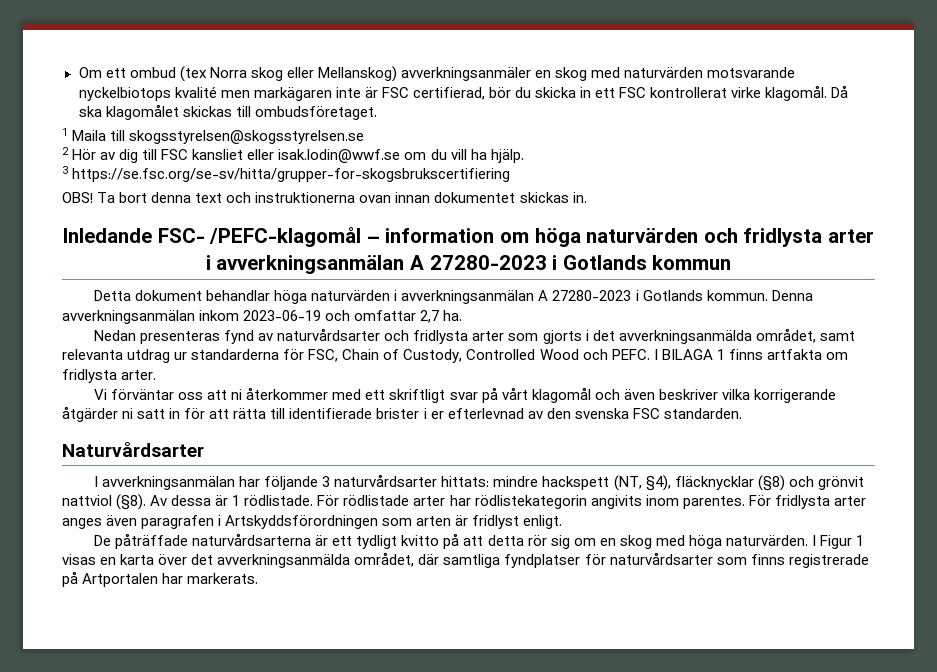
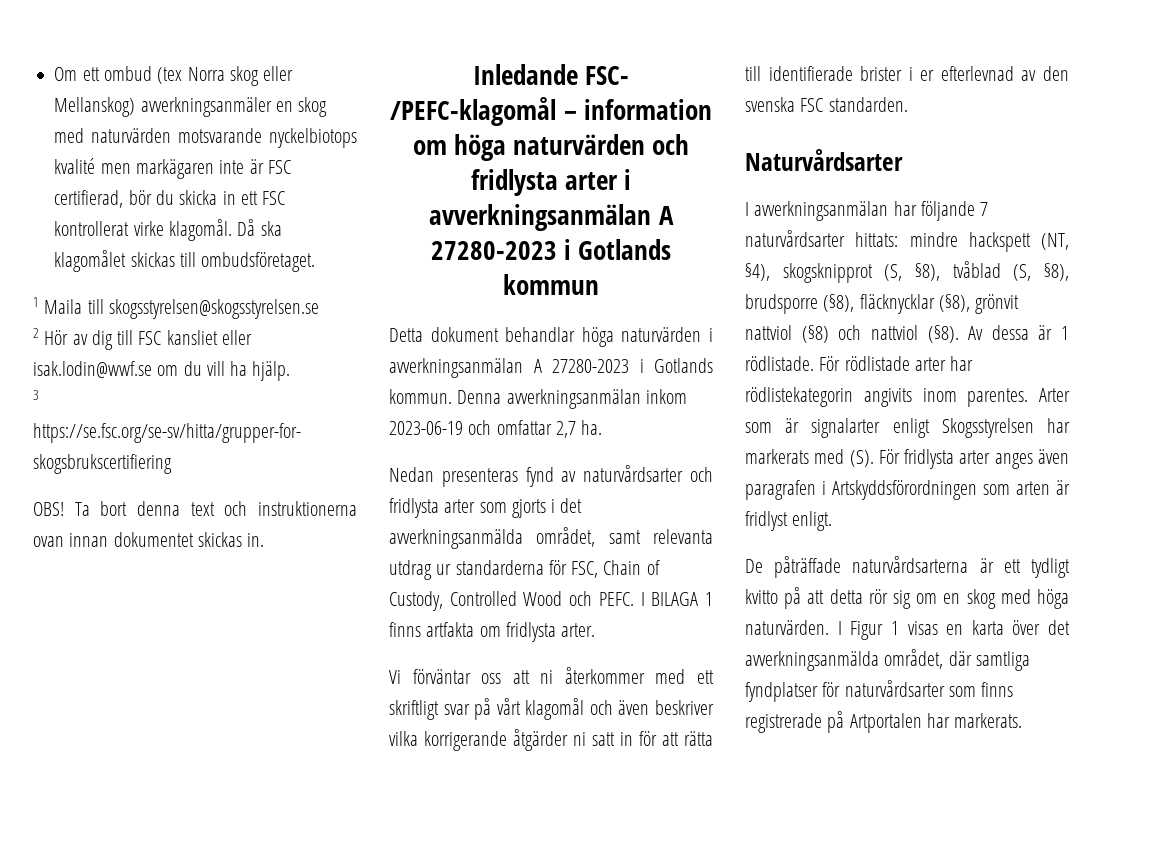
- I avverkningsanmälan har följande 3 naturvårdsarter hittats: mindre hackspett (NT, §4), fläcknycklar (§8) och grönvit nattviol (§8).
+ I avverkningsanmälan har följande 7 naturvårdsarter hittats: mindre hackspett (NT, §4), skogsknipprot (S, §8), tvåblad (S, §8), brudsporre (§8), fläcknycklar (§8), grönvit nattviol (§8) och nattviol (§8).
- För fridlysta arter anges även paragrafen i Artskyddsförordningen som arten är fridlyst enligt.
+ Arter som är signalarter enligt Skogsstyrelsen har markerats med (S). För fridlysta arter anges även paragrafen i Artskyddsförordningen som arten är fridlyst enligt.

